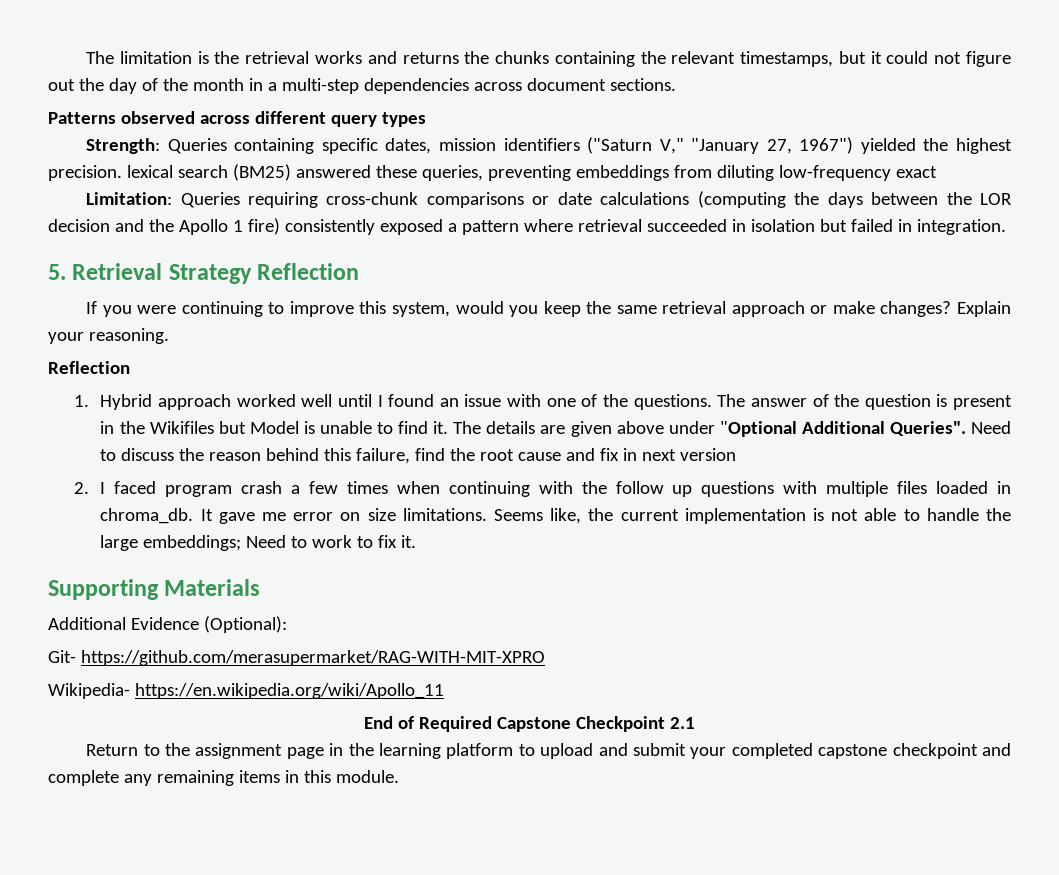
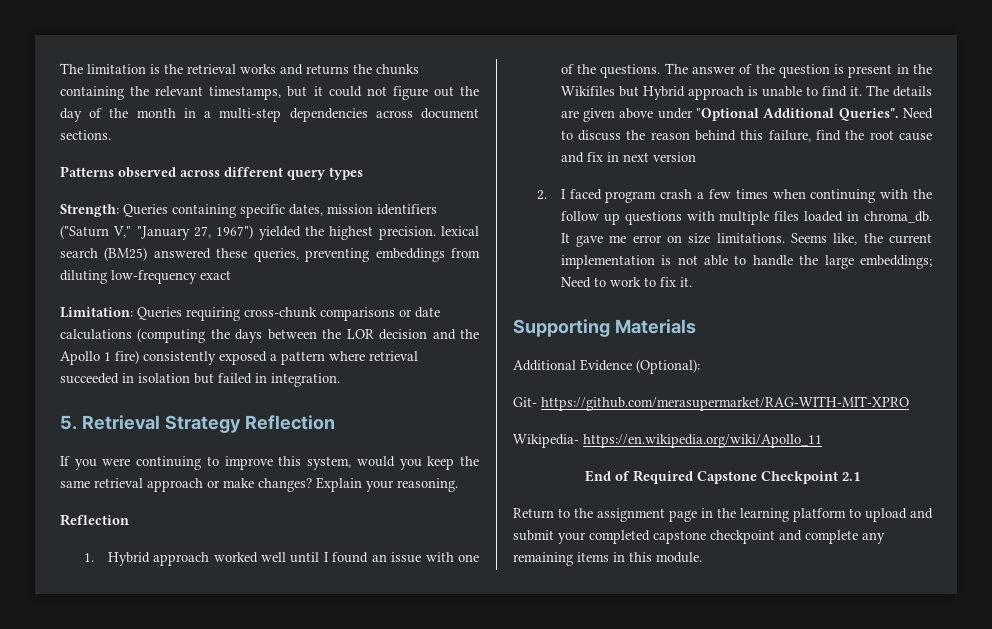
- The answer of the question is present in the Wikifiles but Model is unable to find it.
+ The answer of the question is present in the Wikifiles but Hybrid approach is unable to find it.

